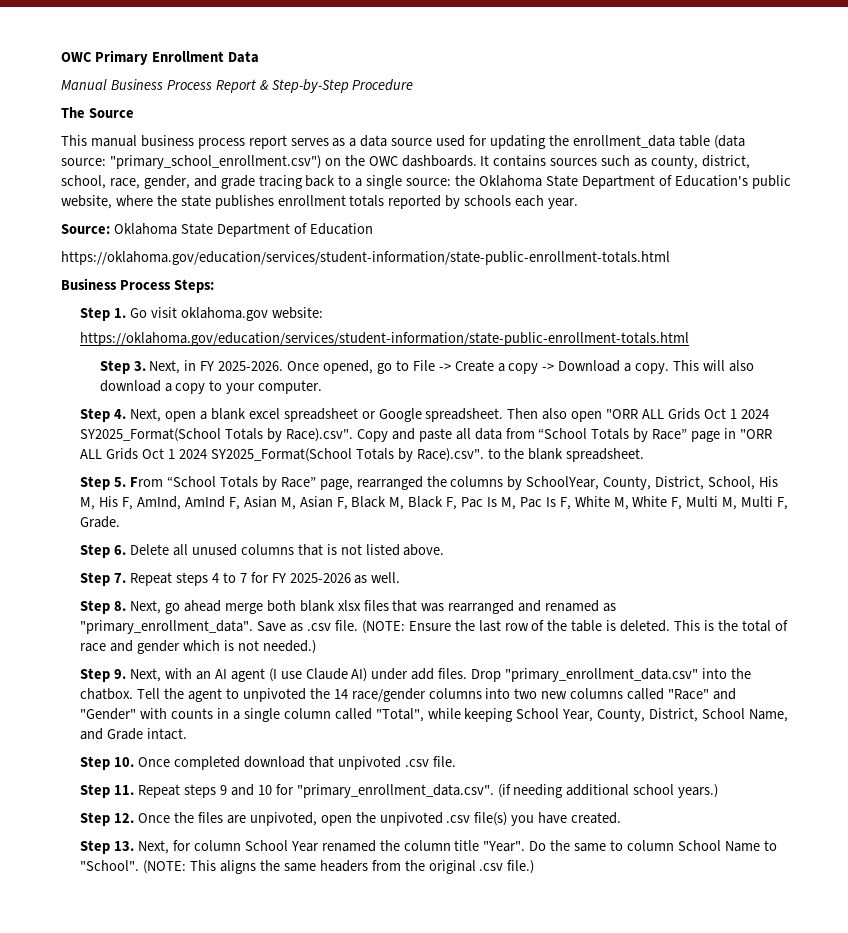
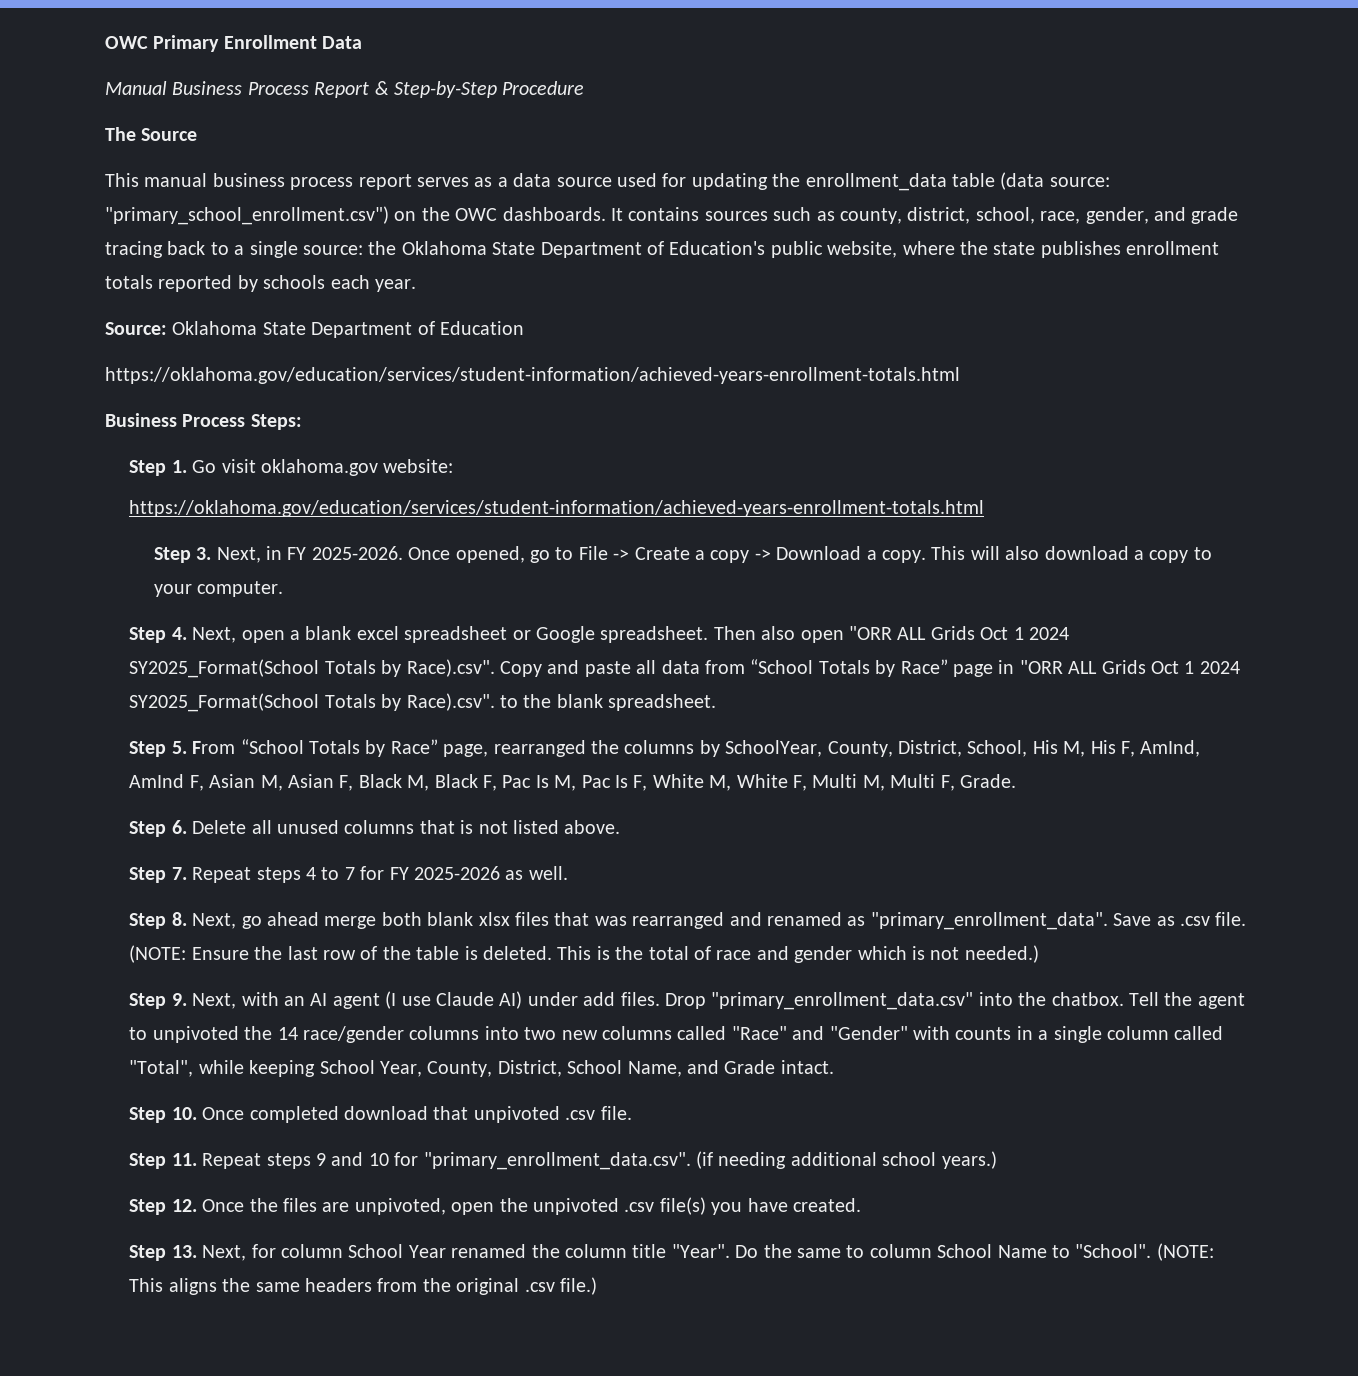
  Source: Oklahoma State Department of Education
- https://oklahoma.gov/education/services/student-information/state-public-enrollment-totals.html
+ https://oklahoma.gov/education/services/student-information/achieved-years-enrollment-totals.html
  Step 1. Go visit oklahoma.gov website:
- https://oklahoma.gov/education/services/student-information/state-public-enrollment-totals.html
+ https://oklahoma.gov/education/services/student-information/achieved-years-enrollment-totals.html

